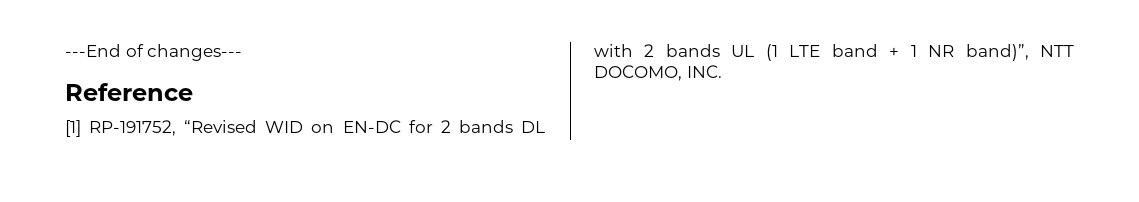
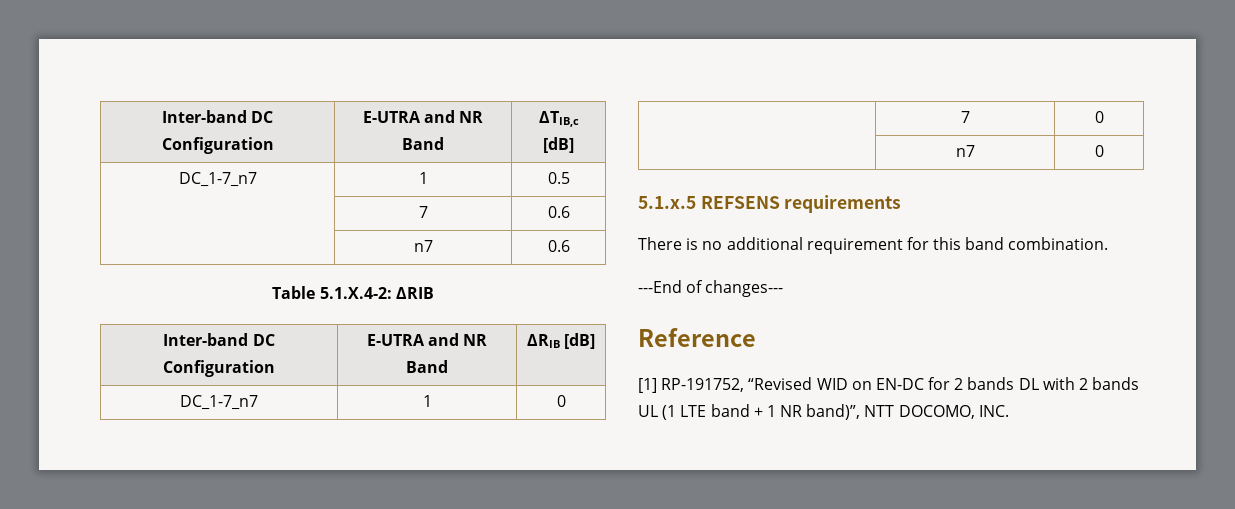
+ Inter-band DC Configuration | E-UTRA and NR Band | ΔTIB,c [dB]
+ DC_1-7_n7 | 1 | 0.5
+ | 7 | 0.6
+ | n7 | 0.6
+ Table 5.1.X.4-2: ΔRIB
+ Inter-band DC Configuration | E-UTRA and NR Band | ΔRIB [dB]
+ DC_1-7_n7 | 1 | 0
+ | 7 | 0
+ | n7 | 0
+ 5.1.x.5 REFSENS requirements
+ There is no additional requirement for this band combination.

